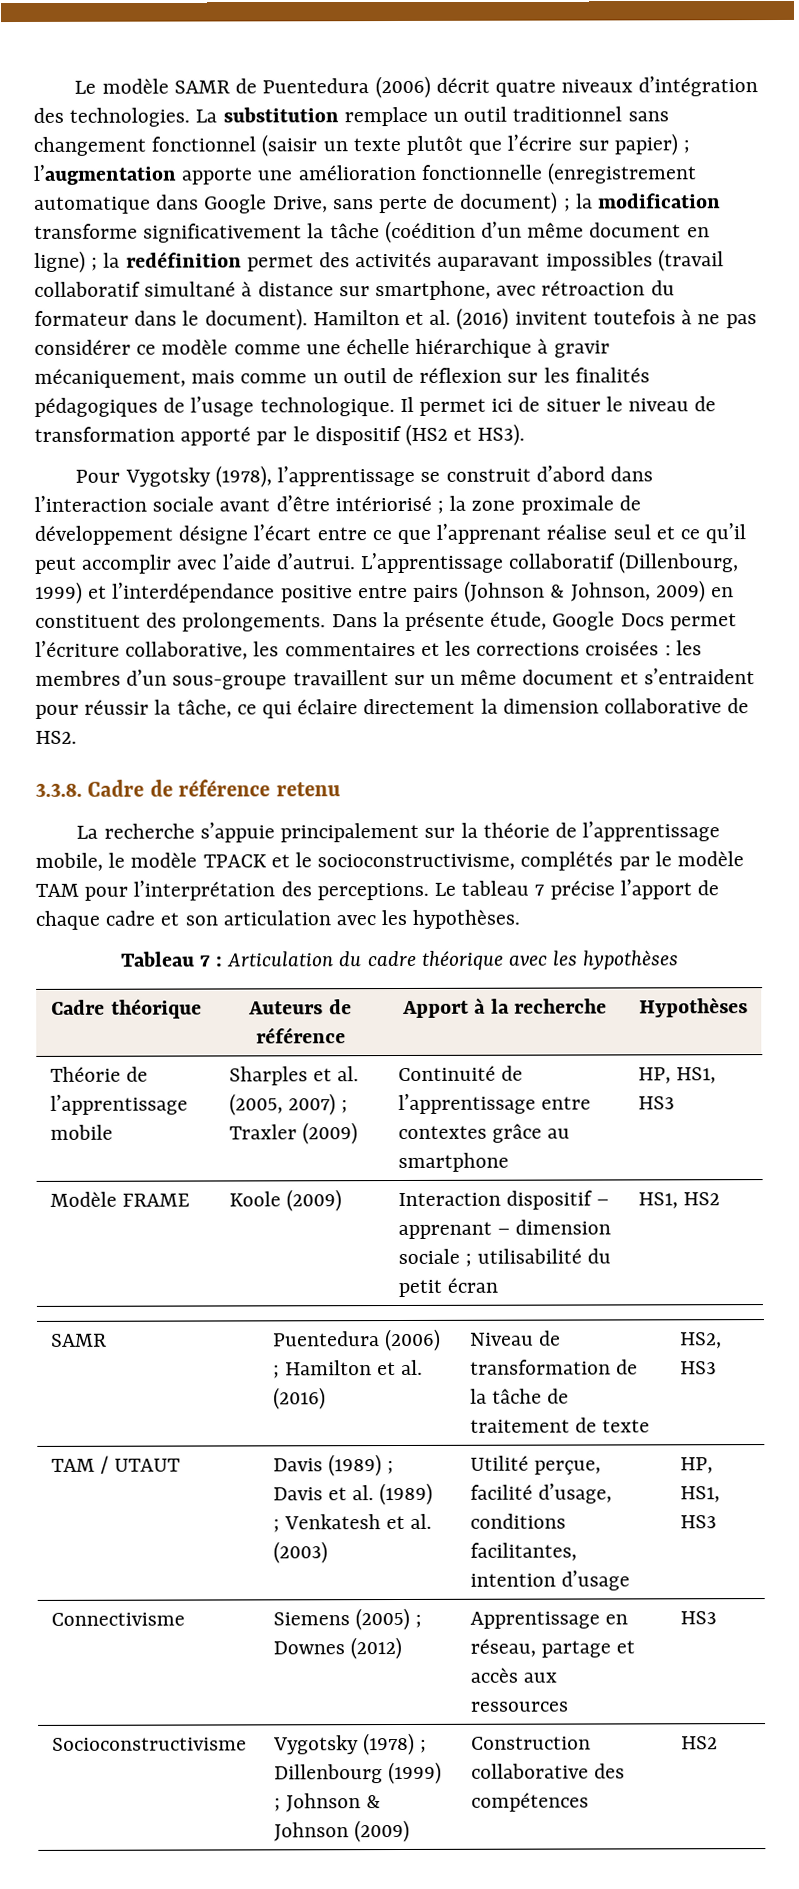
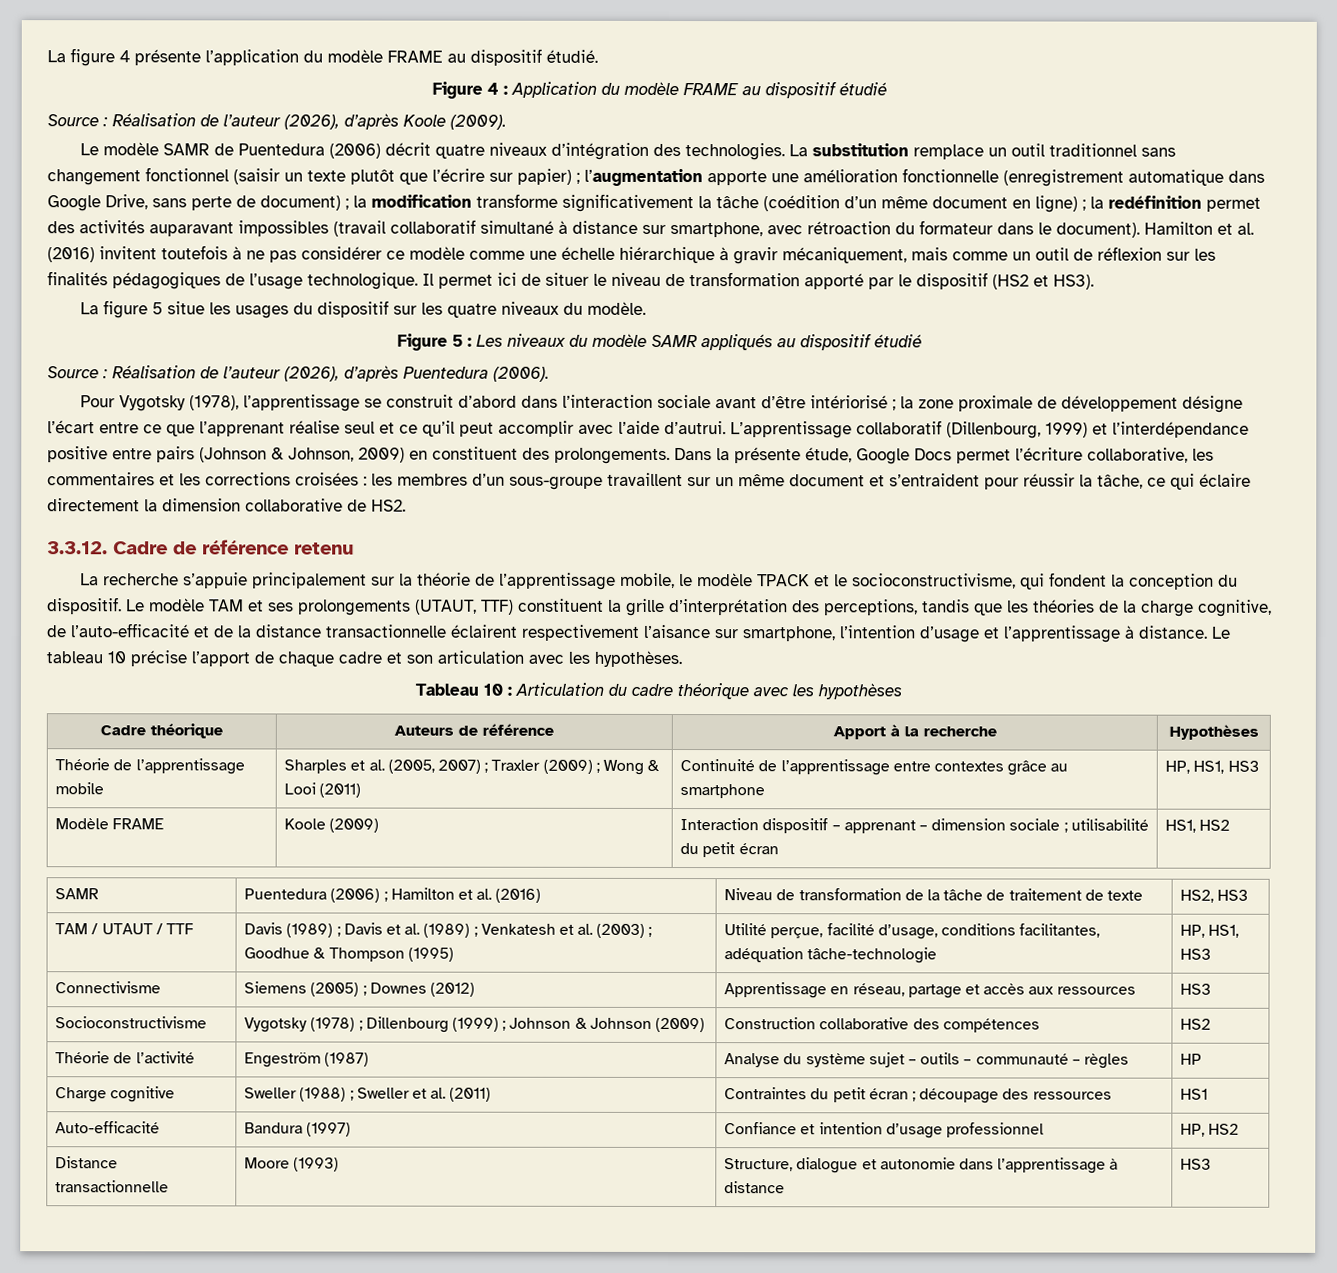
+ La figure 4 présente l’application du modèle FRAME au dispositif étudié.
+ Figure 4 : Application du modèle FRAME au dispositif étudié
+ Source : Réalisation de l’auteur (2026), d’après Koole (2009).
+ La figure 5 situe les usages du dispositif sur les quatre niveaux du modèle.
+ Figure 5 : Les niveaux du modèle SAMR appliqués au dispositif étudié
+ Source : Réalisation de l’auteur (2026), d’après Puentedura (2006).
- 3.3.8. Cadre de référence retenu
+ 3.3.12. Cadre de référence retenu
- La recherche s’appuie principalement sur la théorie de l’apprentissage mobile, le modèle TPACK et le socioconstructivisme, complétés par le modèle TAM pour l’interprétation des perceptions.
+ La recherche s’appuie principalement sur la théorie de l’apprentissage mobile, le modèle TPACK et le socioconstructivisme, qui fondent la conception du dispositif. Le modèle TAM et ses prolongements (UTAUT, TTF) constituent la grille d’interprétation des perceptions, tandis que les théories de la charge cognitive, de l’auto-efficacité et de la distance transactionnelle éclairent respectivement l’aisance sur smartphone, l’intention d’usage et l’apprentissage à distance.
- Le tableau 7 précise l’apport de chaque cadre et son articulation avec les hypothèses.
+ Le tableau 10 précise l’apport de chaque cadre et son articulation avec les hypothèses.
- Tableau 7 : Articulation du cadre théorique avec les hypothèses
+ Tableau 10 : Articulation du cadre théorique avec les hypothèses
- Théorie de l’apprentissage mobile | Sharples et al. (2005, 2007) ; Traxler (2009) | Continuité de l’apprentissage entre contextes grâce au smartphone | HP, HS1, HS3
+ Théorie de l’apprentissage mobile | Sharples et al. (2005, 2007) ; Traxler (2009) ; Wong & Looi (2011) | Continuité de l’apprentissage entre contextes grâce au smartphone | HP, HS1, HS3
- TAM / UTAUT | Davis (1989) ; Davis et al. (1989) ; Venkatesh et al. (2003) | Utilité perçue, facilité d’usage, conditions facilitantes, intention d’usage | HP, HS1, HS3
+ TAM / UTAUT / TTF | Davis (1989) ; Davis et al. (1989) ; Venkatesh et al. (2003) ; Goodhue & Thompson (1995) | Utilité perçue, facilité d’usage, conditions facilitantes, adéquation tâche-technologie | HP, HS1, HS3
+ Théorie de l’activité | Engeström (1987) | Analyse du système sujet – outils – communauté – règles | HP
+ Charge cognitive | Sweller (1988) ; Sweller et al. (2011) | Contraintes du petit écran ; découpage des ressources | HS1
+ Auto-efficacité | Bandura (1997) | Confiance et intention d’usage professionnel | HP, HS2
+ Distance transactionnelle | Moore (1993) | Structure, dialogue et autonomie dans l’apprentissage à distance | HS3

